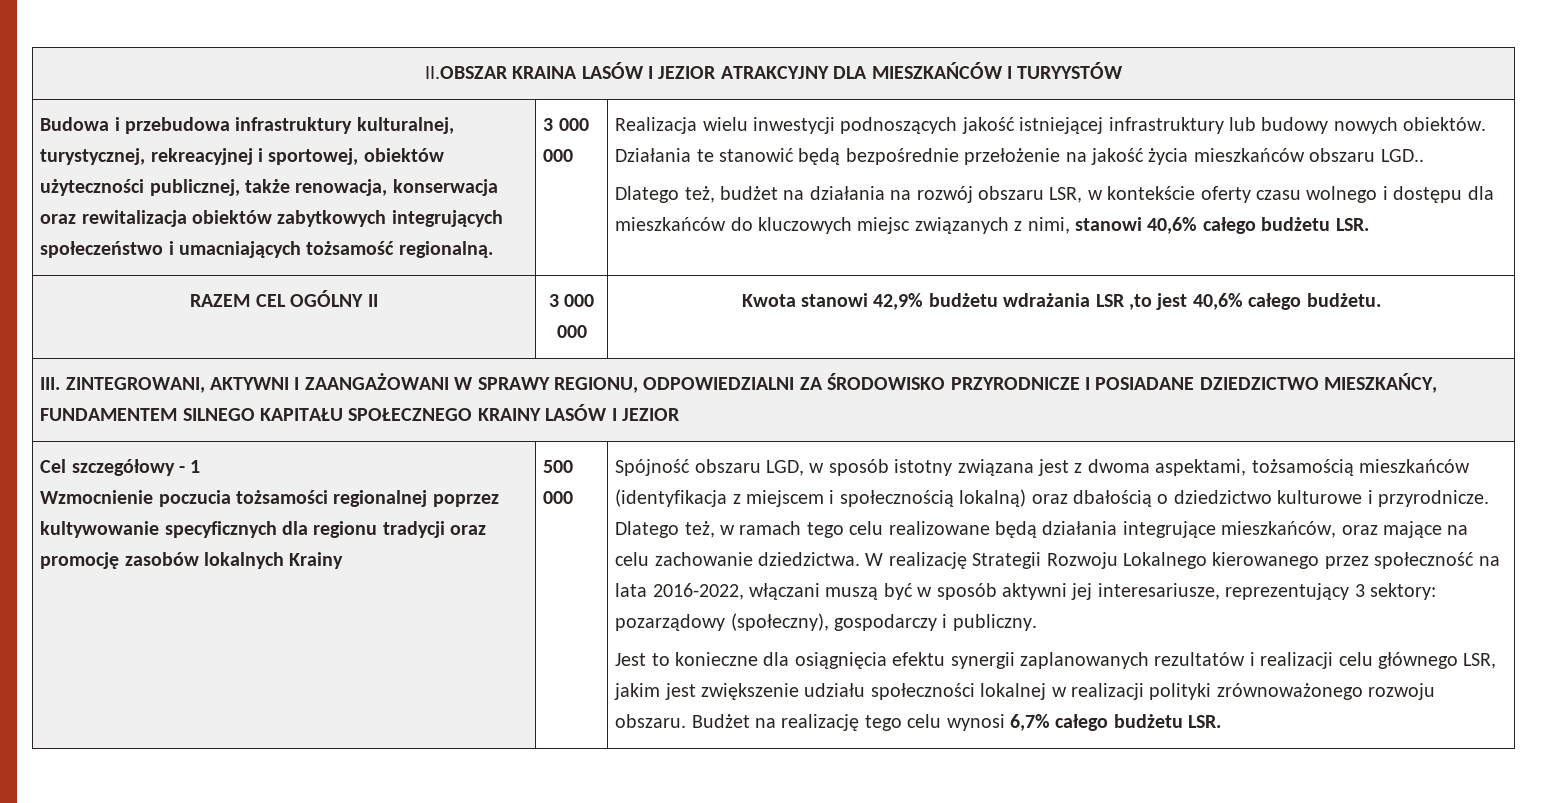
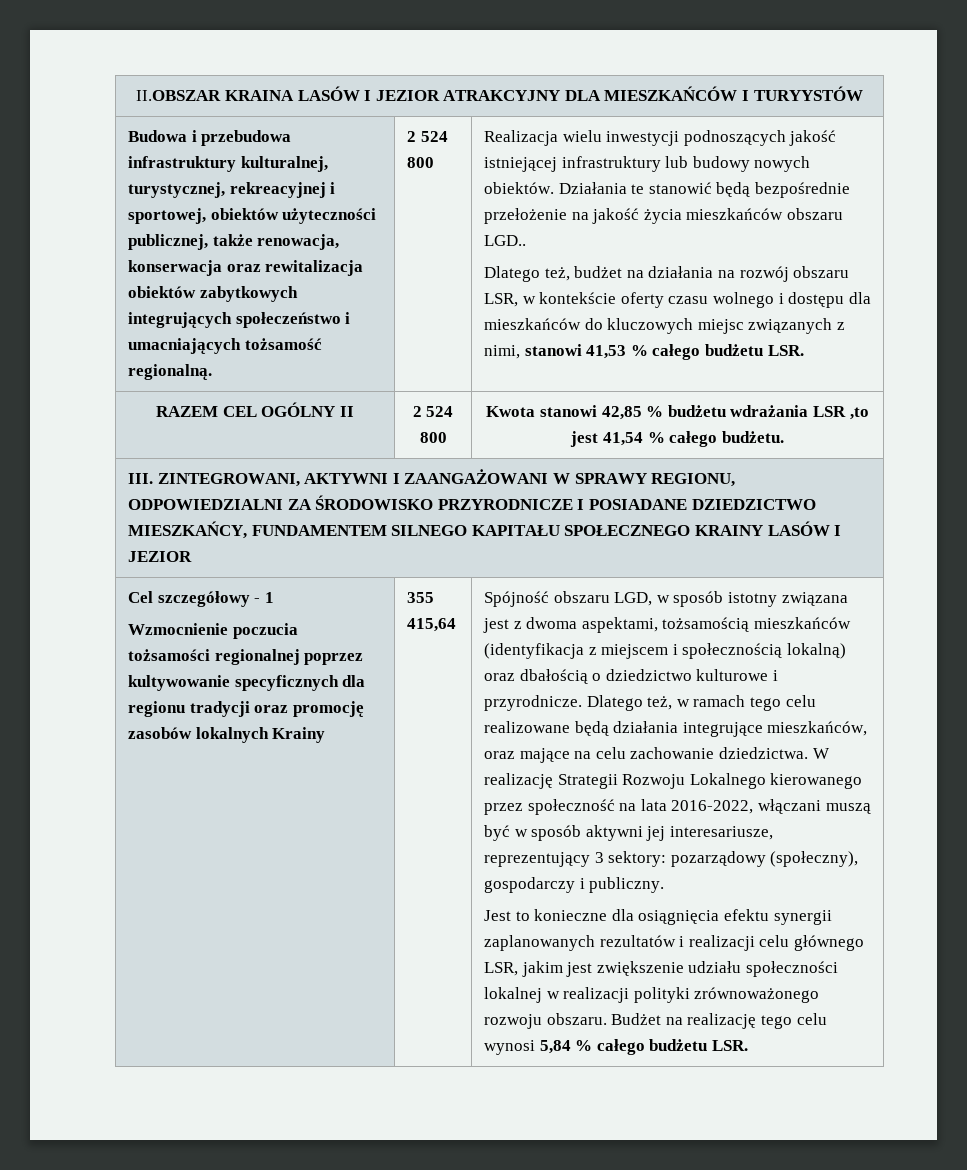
- Budowa i przebudowa infrastruktury kulturalnej, turystycznej, rekreacyjnej i sportowej, obiektów użyteczności publicznej, także renowacja, konserwacja oraz rewitalizacja obiektów zabytkowych integrujących społeczeństwo i umacniających tożsamość regionalną. | 3 000 000
+ Budowa i przebudowa infrastruktury kulturalnej, turystycznej, rekreacyjnej i sportowej, obiektów użyteczności publicznej, także renowacja, konserwacja oraz rewitalizacja obiektów zabytkowych integrujących społeczeństwo i umacniających tożsamość regionalną. | 2 524 800
- Dlatego też, budżet na działania na rozwój obszaru LSR, w kontekście oferty czasu wolnego i dostępu dla mieszkańców do kluczowych miejsc związanych z nimi, stanowi 40,6% całego budżetu LSR.
+ Dlatego też, budżet na działania na rozwój obszaru LSR, w kontekście oferty czasu wolnego i dostępu dla mieszkańców do kluczowych miejsc związanych z nimi, stanowi 41,53 % całego budżetu LSR.
- RAZEM CEL OGÓLNY II | 3 000 000 | Kwota stanowi 42,9% budżetu wdrażania LSR ,to jest 40,6% całego budżetu.
+ RAZEM CEL OGÓLNY II | 2 524 800 | Kwota stanowi 42,85 % budżetu wdrażania LSR ,to jest 41,54 % całego budżetu.
- 500 000
+ 355 415,64
- Budżet na realizację tego celu wynosi 6,7% całego budżetu LSR.
+ Budżet na realizację tego celu wynosi 5,84 % całego budżetu LSR.

